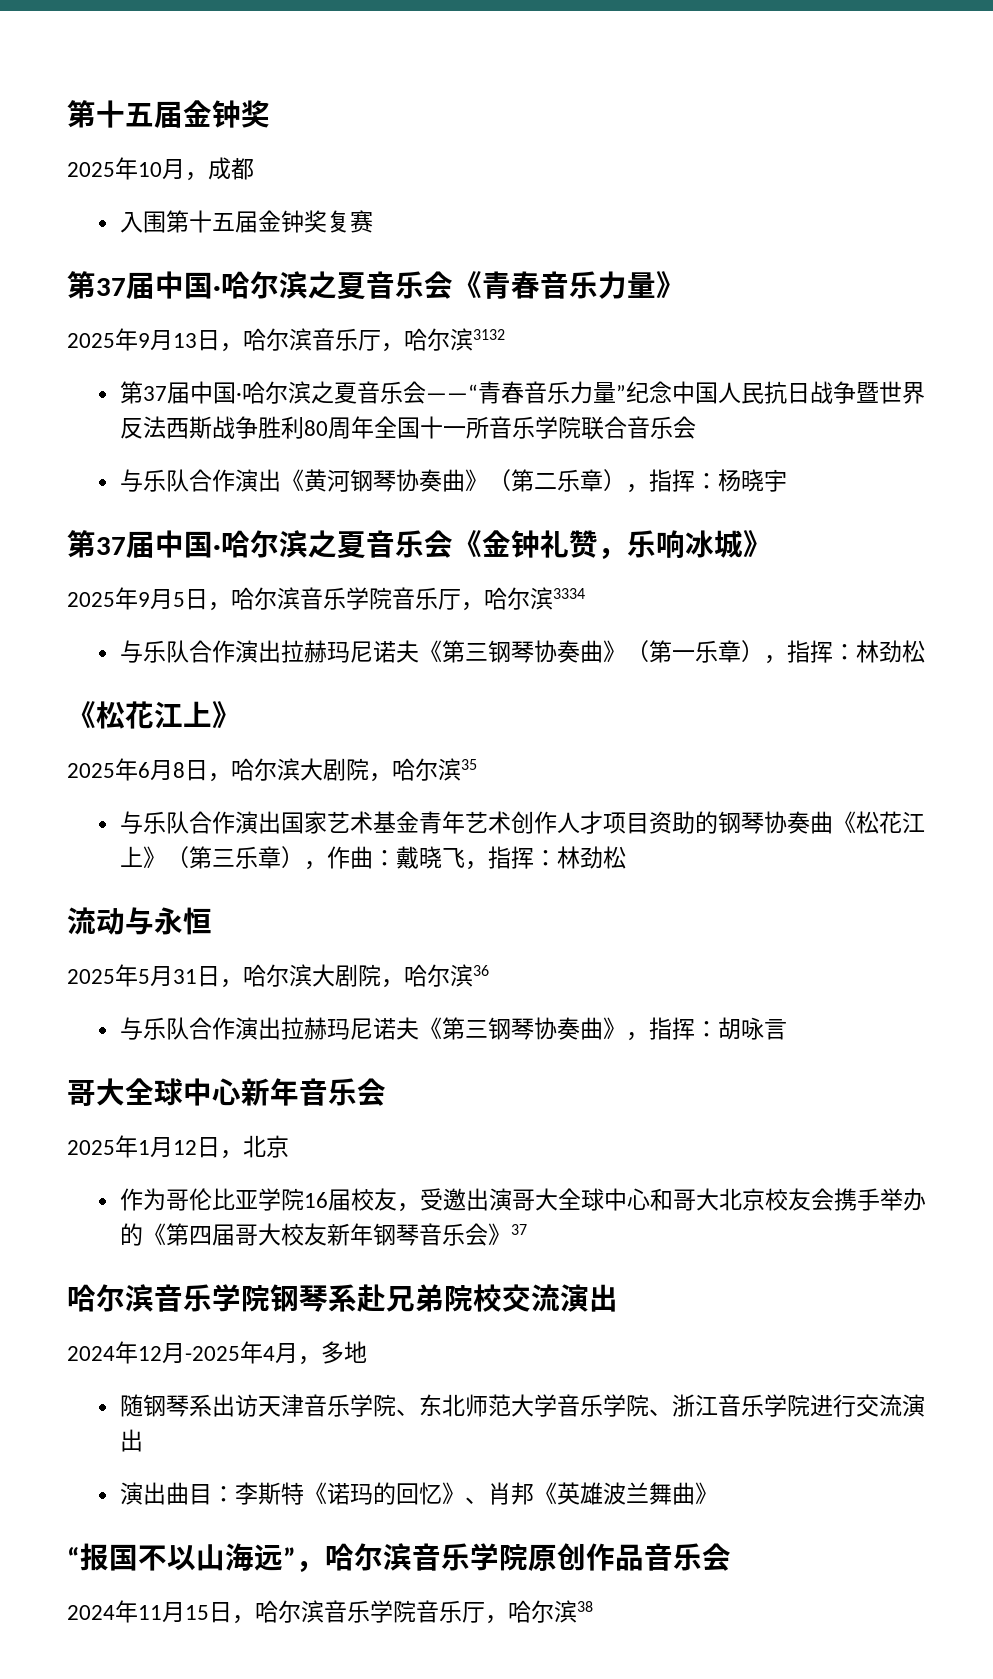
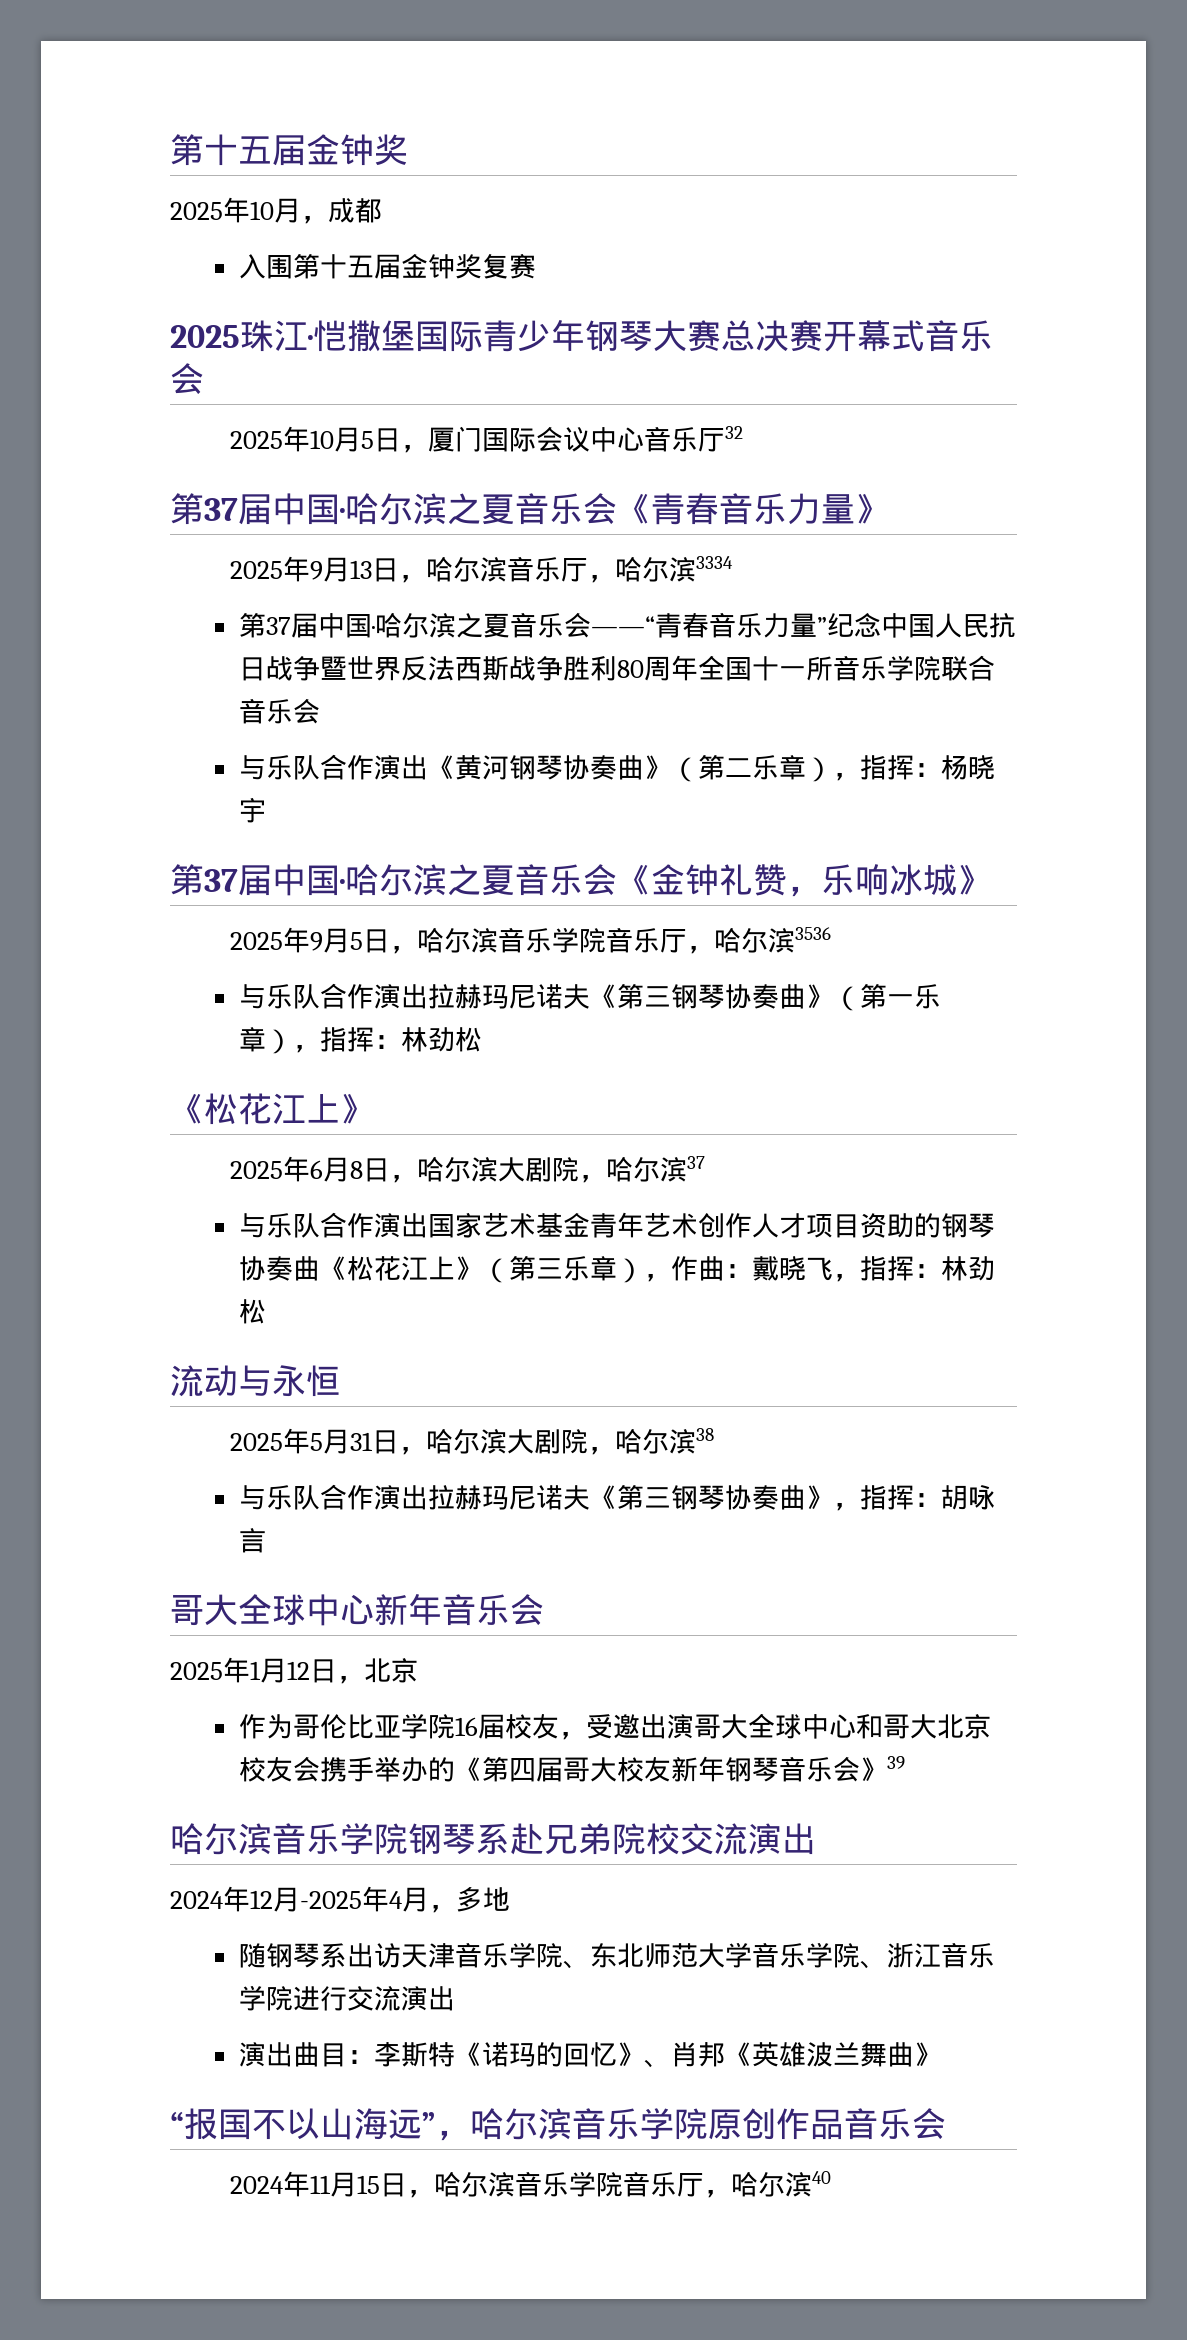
+ 2025珠江·恺撒堡国际青少年钢琴大赛总决赛开幕式音乐会
+ 2025年10月5日，厦门国际会议中心音乐厅32
- 2025年9月13日，哈尔滨音乐厅，哈尔滨3132
+ 2025年9月13日，哈尔滨音乐厅，哈尔滨3334
- 2025年9月5日，哈尔滨音乐学院音乐厅，哈尔滨3334
+ 2025年9月5日，哈尔滨音乐学院音乐厅，哈尔滨3536
- 2025年6月8日，哈尔滨大剧院，哈尔滨35
+ 2025年6月8日，哈尔滨大剧院，哈尔滨37
- 2025年5月31日，哈尔滨大剧院，哈尔滨36
+ 2025年5月31日，哈尔滨大剧院，哈尔滨38
- 作为哥伦比亚学院16届校友，受邀出演哥大全球中心和哥大北京校友会携手举办的《第四届哥大校友新年钢琴音乐会》37
+ 作为哥伦比亚学院16届校友，受邀出演哥大全球中心和哥大北京校友会携手举办的《第四届哥大校友新年钢琴音乐会》39
- 2024年11月15日，哈尔滨音乐学院音乐厅，哈尔滨38
+ 2024年11月15日，哈尔滨音乐学院音乐厅，哈尔滨40

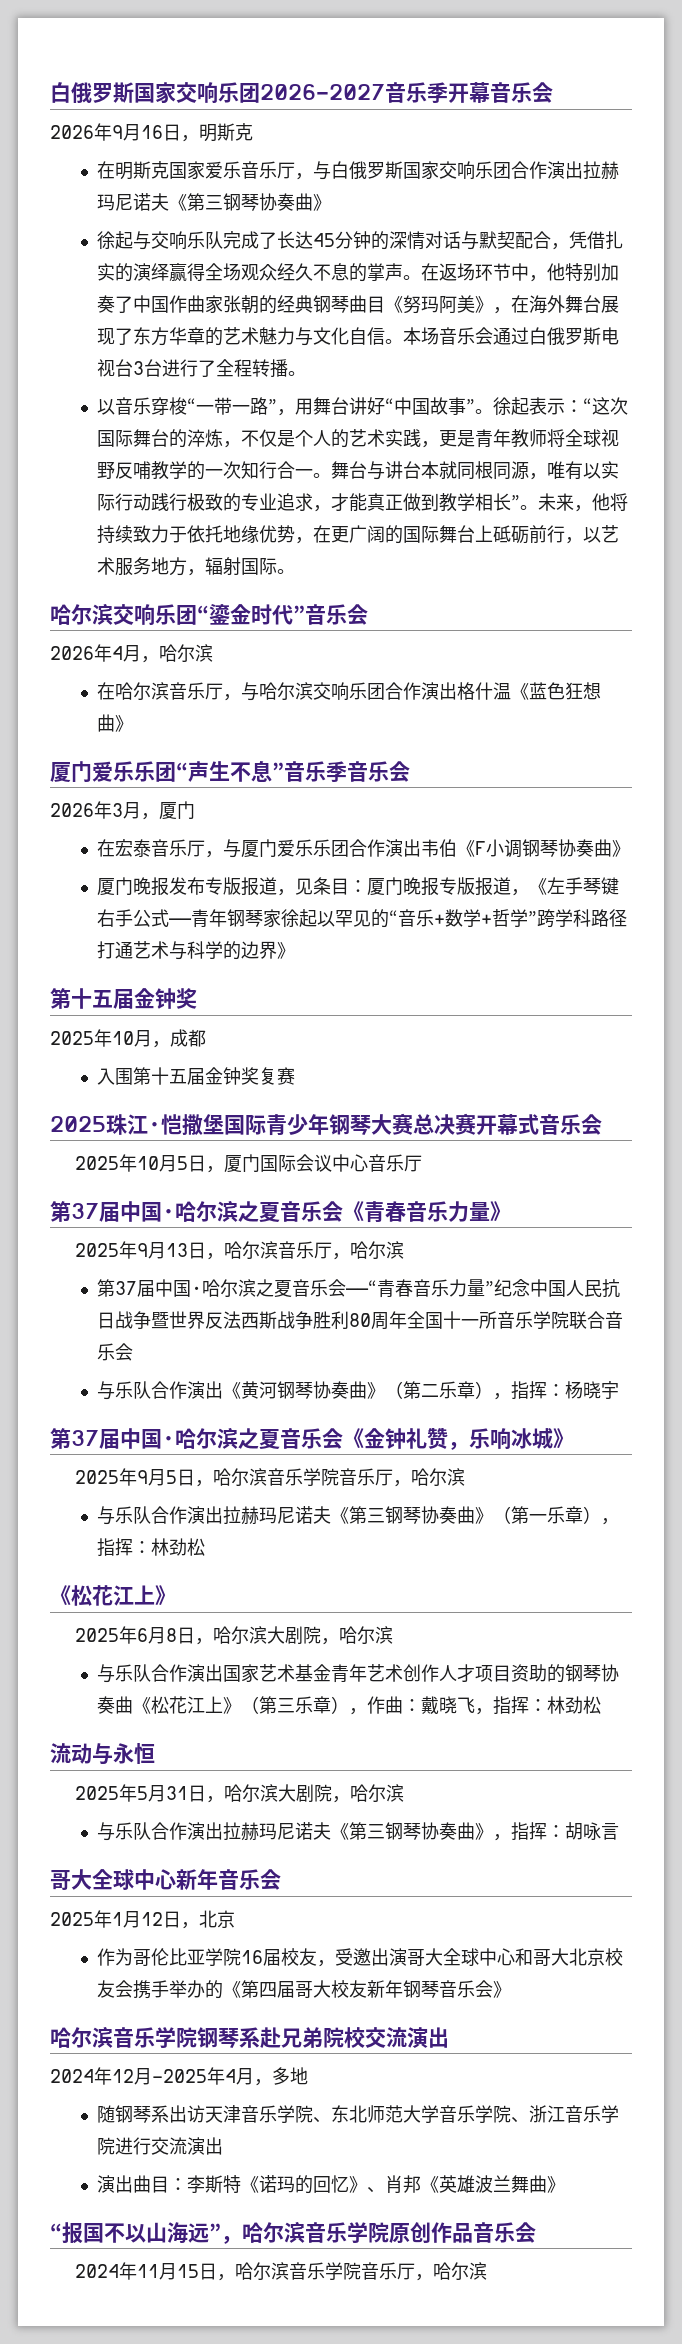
+ 白俄罗斯国家交响乐团2026-2027音乐季开幕音乐会
+ 2026年9月16日，明斯克
+ 在明斯克国家爱乐音乐厅，与白俄罗斯国家交响乐团合作演出拉赫玛尼诺夫《第三钢琴协奏曲》
+ 徐起与交响乐队完成了长达45分钟的深情对话与默契配合，凭借扎实的演绎赢得全场观众经久不息的掌声。在返场环节中，他特别加奏了中国作曲家张朝的经典钢琴曲目《努玛阿美》，在海外舞台展现了东方华章的艺术魅力与文化自信。本场音乐会通过白俄罗斯电视台3台进行了全程转播。
+ 以音乐穿梭“一带一路”，用舞台讲好“中国故事”。徐起表示：“这次国际舞台的淬炼，不仅是个人的艺术实践，更是青年教师将全球视野反哺教学的一次知行合一。舞台与讲台本就同根同源，唯有以实际行动践行极致的专业追求，才能真正做到教学相长”。未来，他将持续致力于依托地缘优势，在更广阔的国际舞台上砥砺前行，以艺术服务地方，辐射国际。
+ 哈尔滨交响乐团“鎏金时代”音乐会
+ 2026年4月，哈尔滨
+ 在哈尔滨音乐厅，与哈尔滨交响乐团合作演出格什温《蓝色狂想曲》
+ 厦门爱乐乐团“声生不息”音乐季音乐会
+ 2026年3月，厦门
+ 在宏泰音乐厅，与厦门爱乐乐团合作演出韦伯《F小调钢琴协奏曲》
+ 厦门晚报发布专版报道，见条目：厦门晚报专版报道，《左手琴键右手公式——青年钢琴家徐起以罕见的“音乐+数学+哲学”跨学科路径打通艺术与科学的边界》
- 2025年10月5日，厦门国际会议中心音乐厅32
+ 2025年10月5日，厦门国际会议中心音乐厅
- 2025年9月13日，哈尔滨音乐厅，哈尔滨3334
+ 2025年9月13日，哈尔滨音乐厅，哈尔滨
- 2025年9月5日，哈尔滨音乐学院音乐厅，哈尔滨3536
+ 2025年9月5日，哈尔滨音乐学院音乐厅，哈尔滨
- 2025年6月8日，哈尔滨大剧院，哈尔滨37
+ 2025年6月8日，哈尔滨大剧院，哈尔滨
- 2025年5月31日，哈尔滨大剧院，哈尔滨38
+ 2025年5月31日，哈尔滨大剧院，哈尔滨
- 作为哥伦比亚学院16届校友，受邀出演哥大全球中心和哥大北京校友会携手举办的《第四届哥大校友新年钢琴音乐会》39
+ 作为哥伦比亚学院16届校友，受邀出演哥大全球中心和哥大北京校友会携手举办的《第四届哥大校友新年钢琴音乐会》
- 2024年11月15日，哈尔滨音乐学院音乐厅，哈尔滨40
+ 2024年11月15日，哈尔滨音乐学院音乐厅，哈尔滨

